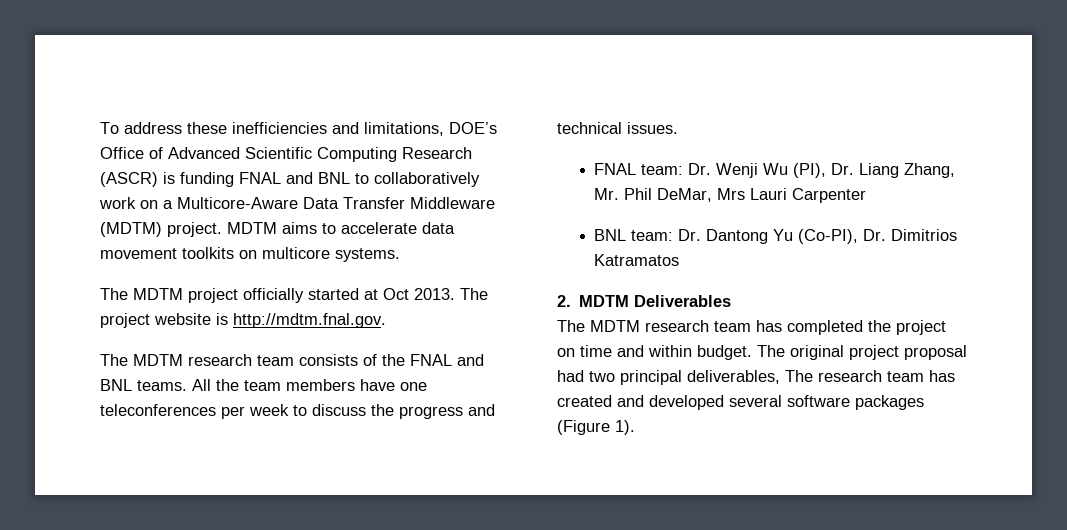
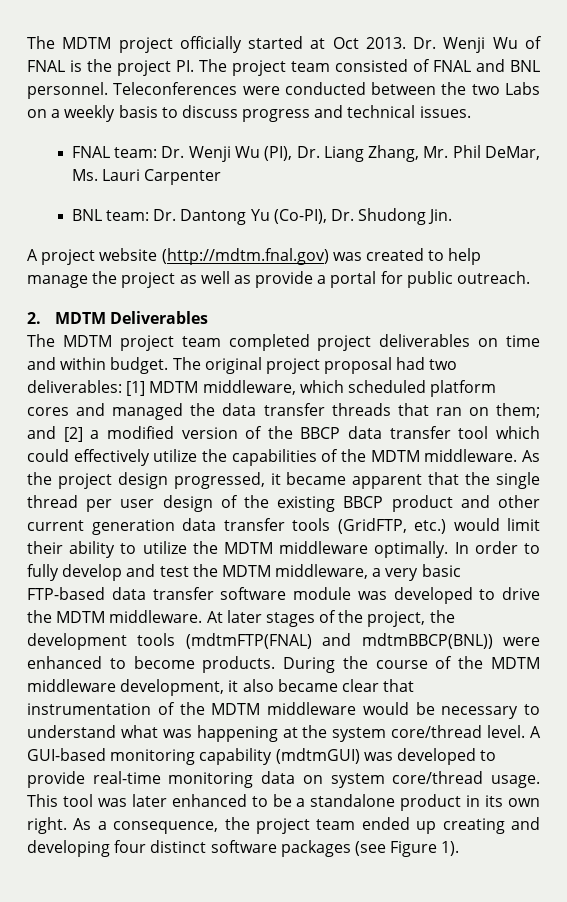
- To address these inefficiencies and limitations, DOE’s Office of Advanced Scientific Computing Research (ASCR) is funding FNAL and BNL to collaboratively work on a Multicore-Aware Data Transfer Middleware (MDTM) project. MDTM aims to accelerate data movement toolkits on multicore systems.
- The project website is http://mdtm.fnal.gov.
- The MDTM research team consists of the FNAL and BNL teams. All the team members have one teleconferences per week to discuss the progress and technical issues.
+ Dr. Wenji Wu of FNAL is the project PI. The project team consisted of FNAL and BNL personnel. Teleconferences were conducted between the two Labs on a weekly basis to discuss progress and technical issues.
- FNAL team: Dr. Wenji Wu (PI), Dr. Liang Zhang, Mr. Phil DeMar, Mrs Lauri Carpenter
+ FNAL team: Dr. Wenji Wu (PI), Dr. Liang Zhang, Mr. Phil DeMar, Ms. Lauri Carpenter
- BNL team: Dr. Dantong Yu (Co-PI), Dr. Dimitrios Katramatos
+ BNL team: Dr. Dantong Yu (Co-PI), Dr. Shudong Jin.
+ A project website (http://mdtm.fnal.gov) was created to help manage the project as well as provide a portal for public outreach.
- The MDTM research team has completed the project on time and within budget.
+ The MDTM project team completed project deliverables on time and within budget.
- The original project proposal had two principal deliverables, The research team has created and developed several software packages (Figure 1).
+ The original project proposal had two deliverables: [1] MDTM middleware, which scheduled platform cores and managed the data transfer threads that ran on them; and [2] a modified version of the BBCP data transfer tool which could effectively utilize the capabilities of the MDTM middleware. As the project design progressed, it became apparent that the single thread per user design of the existing BBCP product and other current generation data transfer tools (GridFTP, etc.) would limit their ability to utilize the MDTM middleware optimally. In order to fully develop and test the MDTM middleware, a very basic FTP-based data transfer software module was developed to drive the MDTM middleware. At later stages of the project, the development tools (mdtmFTP(FNAL) and mdtmBBCP(BNL)) were enhanced to become products. During the course of the MDTM middleware development, it also became clear that instrumentation of the MDTM middleware would be necessary to understand what was happening at the system core/thread level. A GUI-based monitoring capability (mdtmGUI) was developed to provide real-time monitoring data on system core/thread usage. This tool was later enhanced to be a standalone product in its own right. As a consequence, the project team ended up creating and developing four distinct software packages (see Figure 1).

